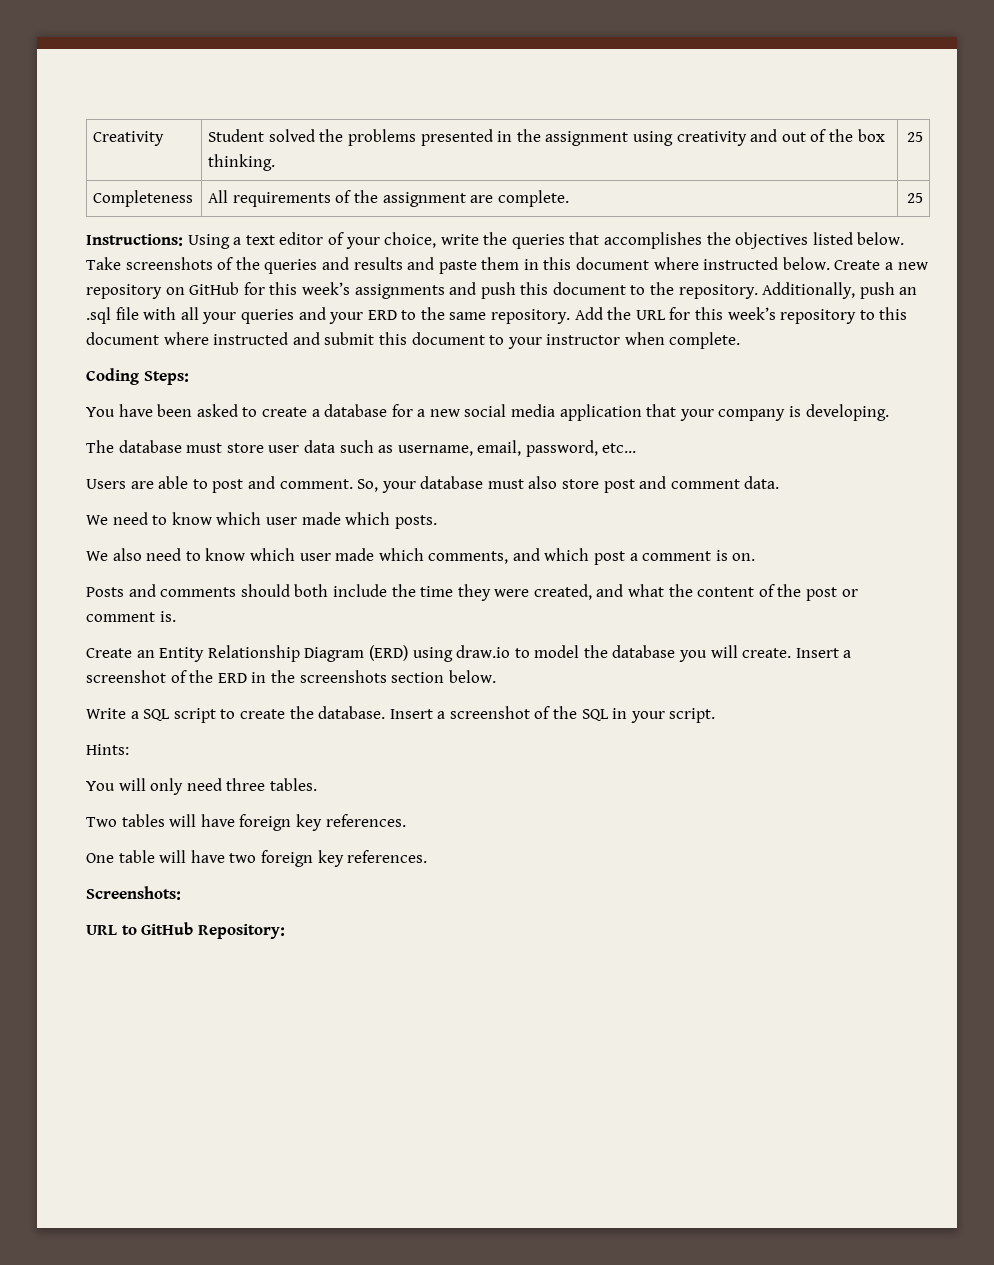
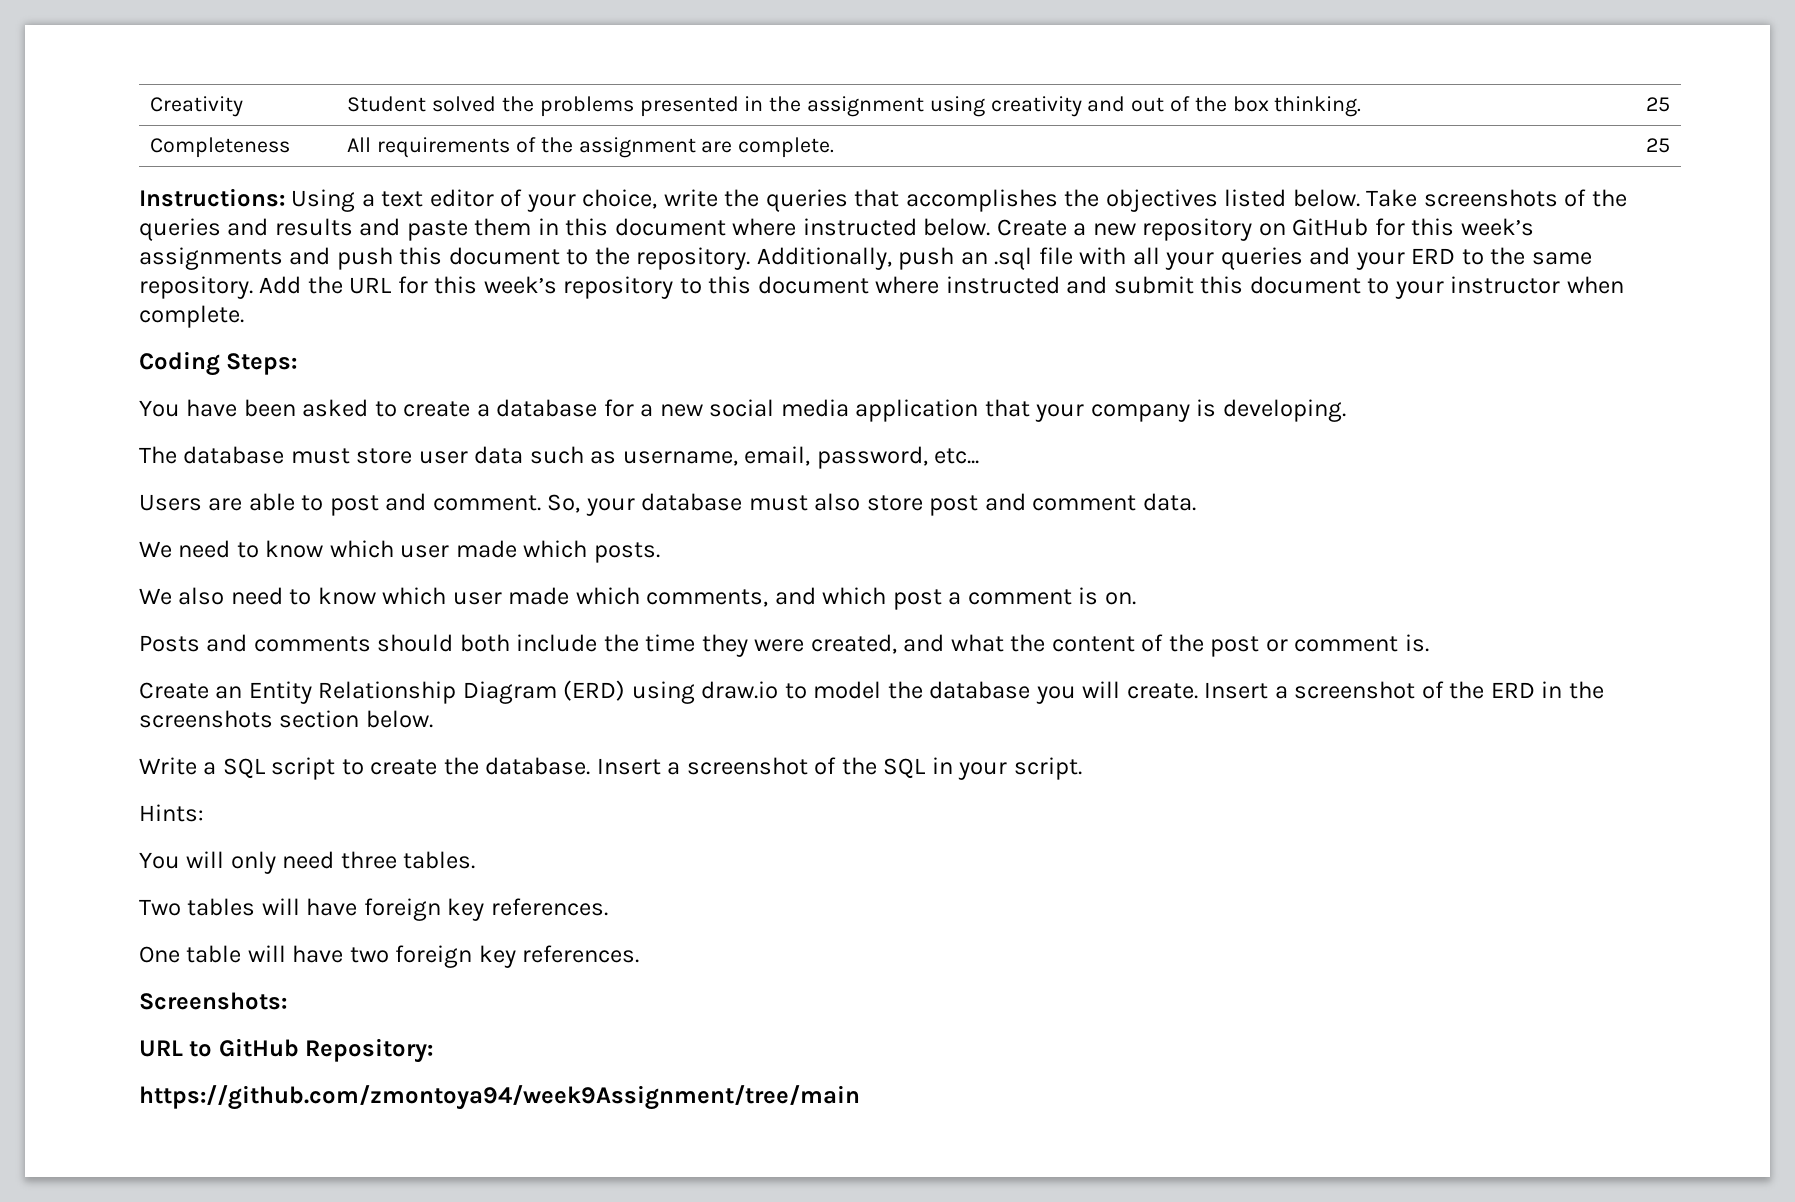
+ https://github.com/zmontoya94/week9Assignment/tree/main

